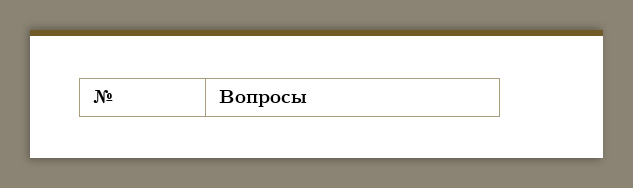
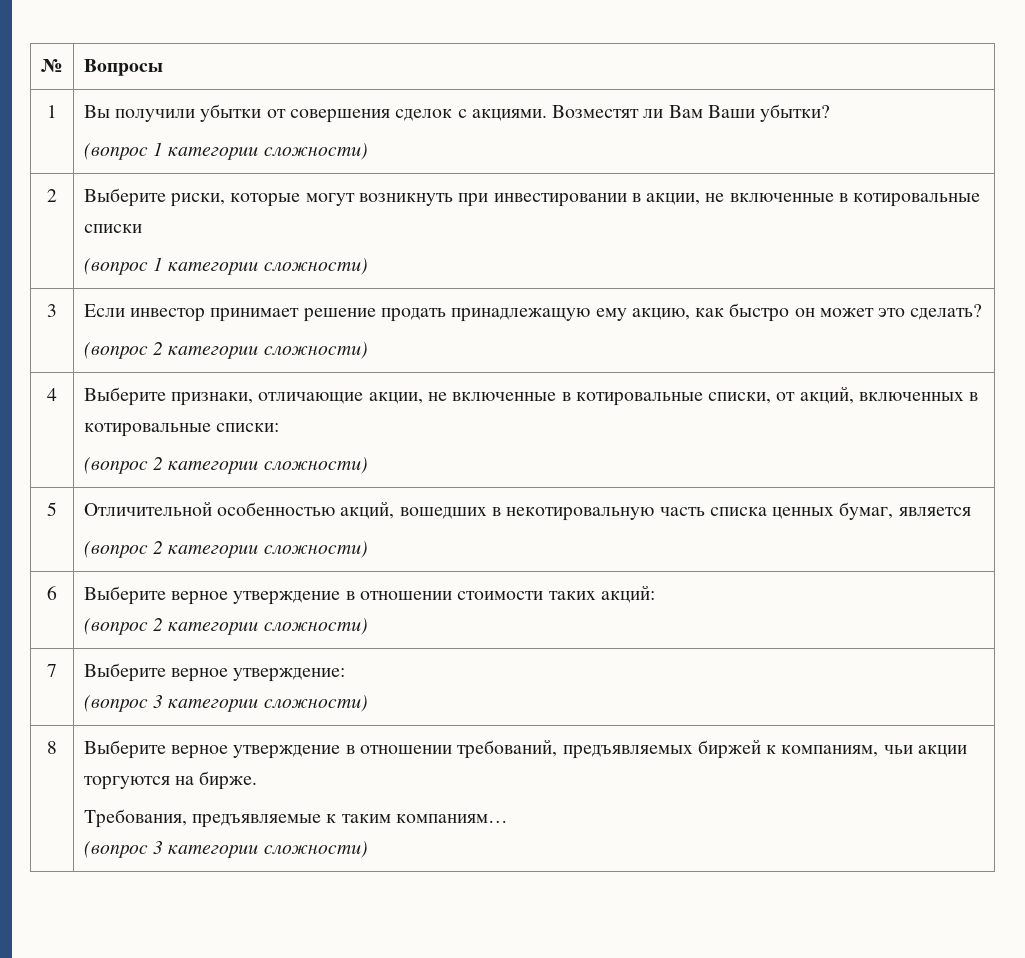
+ 1 | Вы получили убытки от совершения сделок с акциями. Возместят ли Вам Ваши убытки?
+ (вопрос 1 категории сложности)
+ 2 | Выберите риски, которые могут возникнуть при инвестировании в акции, не включенные в котировальные списки
+ (вопрос 1 категории сложности)
+ 3 | Если инвестор принимает решение продать принадлежащую ему акцию, как быстро он может это сделать?
+ (вопрос 2 категории сложности)
+ 4 | Выберите признаки, отличающие акции, не включенные в котировальные списки, от акций, включенных в котировальные списки:
+ (вопрос 2 категории сложности)
+ 5 | Отличительной особенностью акций, вошедших в некотировальную часть списка ценных бумаг, является
+ (вопрос 2 категории сложности)
+ 6 | Выберите верное утверждение в отношении стоимости таких акций:
+ (вопрос 2 категории сложности)
+ 7 | Выберите верное утверждение:
+ (вопрос 3 категории сложности)
+ 8 | Выберите верное утверждение в отношении требований, предъявляемых биржей к компаниям, чьи акции торгуются на бирже.
+ Требования, предъявляемые к таким компаниям…
+ (вопрос 3 категории сложности)

